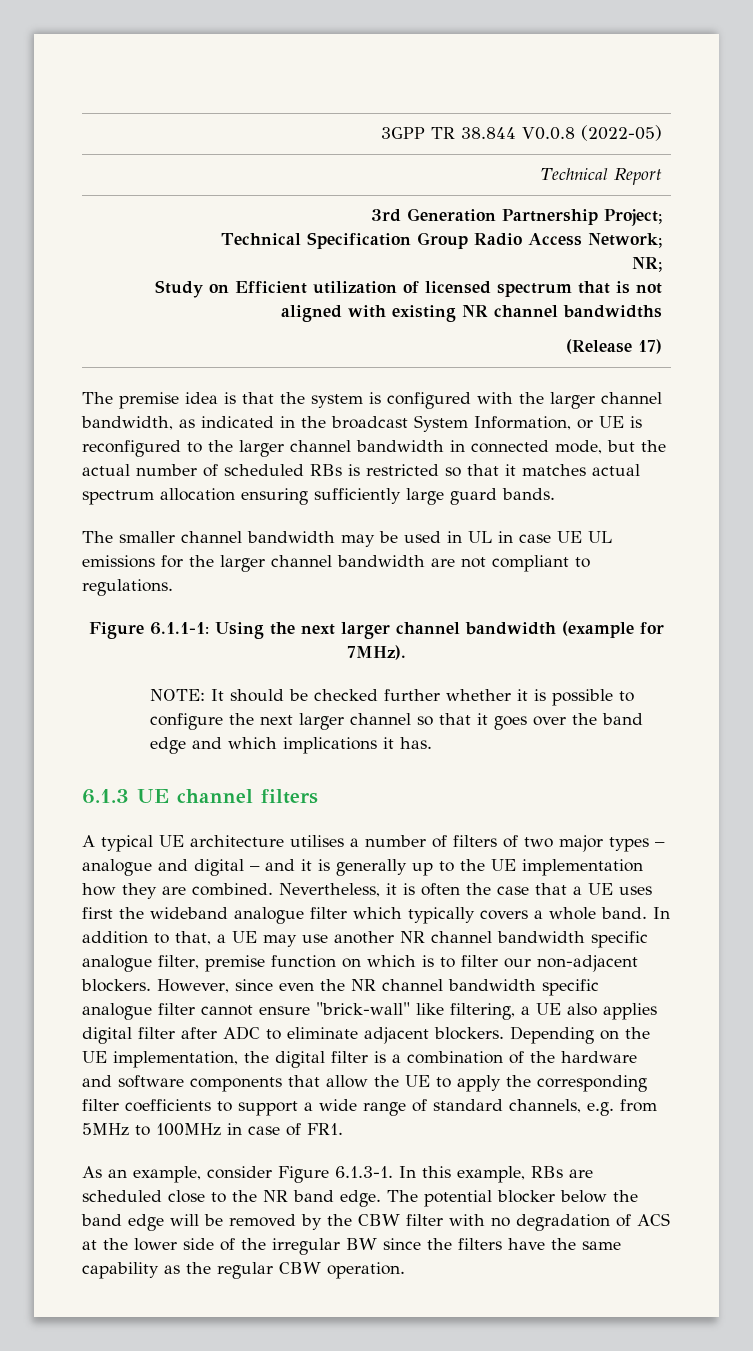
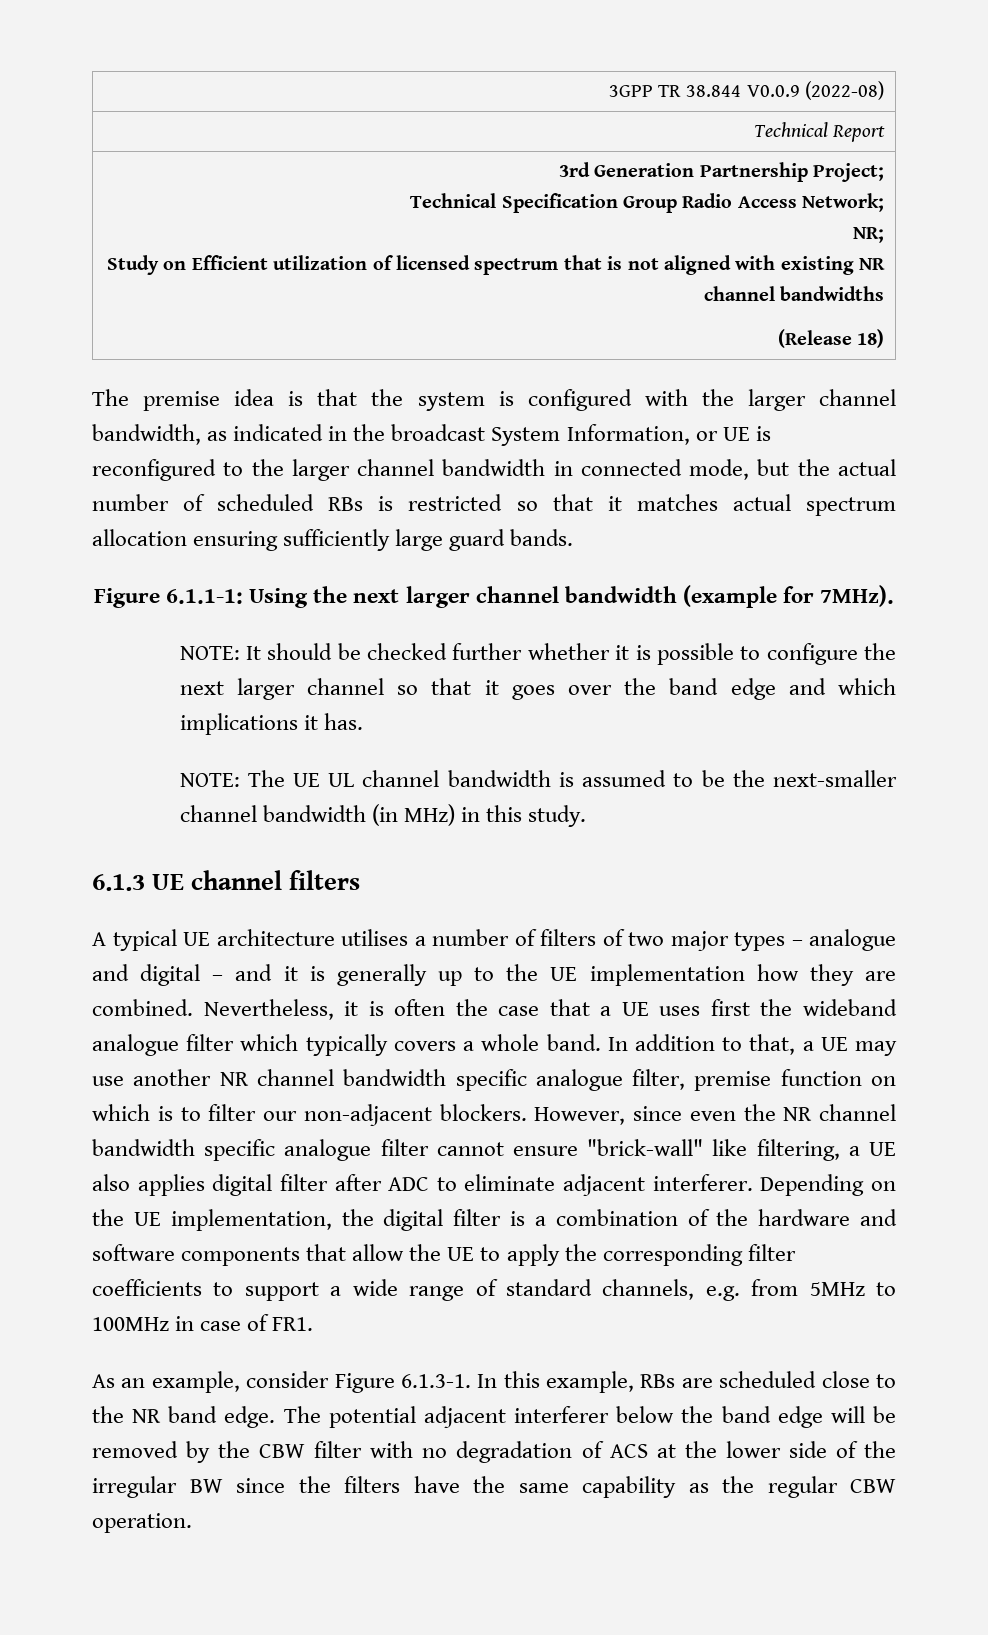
- 3GPP TR 38.844 V0.0.8 (2022-05)
+ 3GPP TR 38.844 V0.0.9 (2022-08)
  3rd Generation Partnership Project;
  Technical Specification Group Radio Access Network;
  NR;
  Study on Efficient utilization of licensed spectrum that is not aligned with existing NR channel bandwidths
- (Release 17)
+ (Release 18)
- The smaller channel bandwidth may be used in UL in case UE UL emissions for the larger channel bandwidth are not compliant to regulations.
+ NOTE: The UE UL channel bandwidth is assumed to be the next-smaller channel bandwidth (in MHz) in this study.
- However, since even the NR channel bandwidth specific analogue filter cannot ensure "brick-wall" like filtering, a UE also applies digital filter after ADC to eliminate adjacent blockers.
+ However, since even the NR channel bandwidth specific analogue filter cannot ensure "brick-wall" like filtering, a UE also applies digital filter after ADC to eliminate adjacent interferer.
- The potential blocker below the band edge will be removed by the CBW filter with no degradation of ACS at the lower side of the irregular BW since the filters have the same capability as the regular CBW operation.
+ The potential adjacent interferer below the band edge will be removed by the CBW filter with no degradation of ACS at the lower side of the irregular BW since the filters have the same capability as the regular CBW operation.

